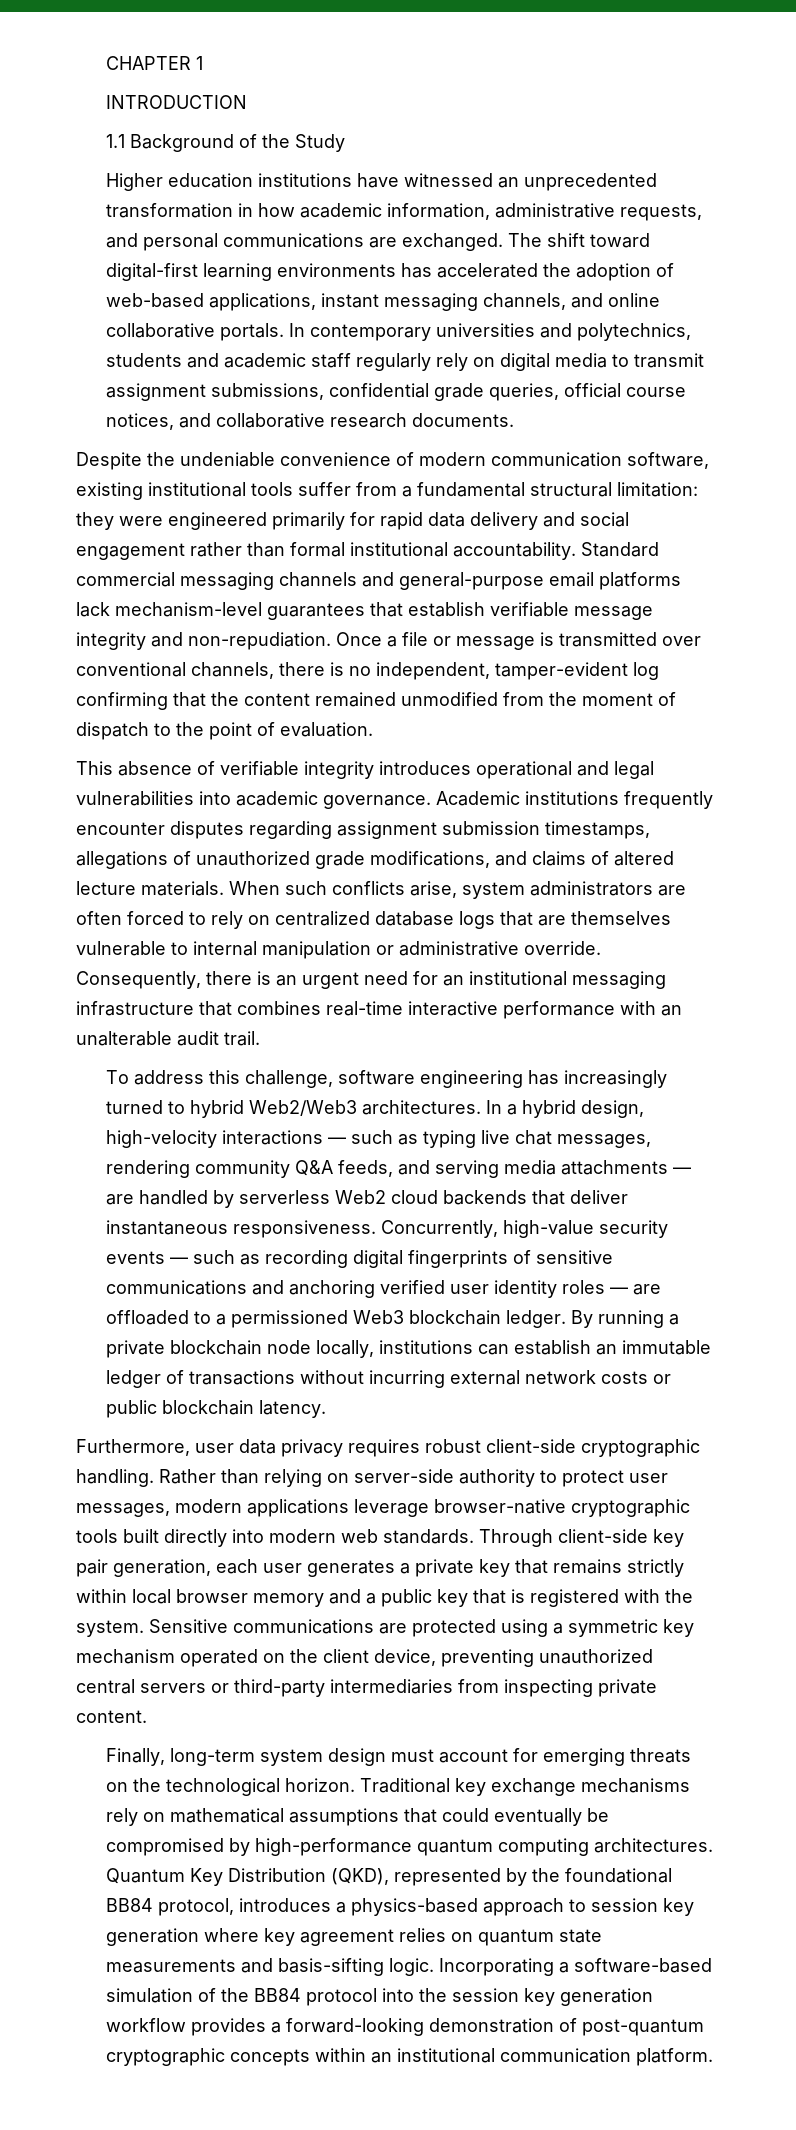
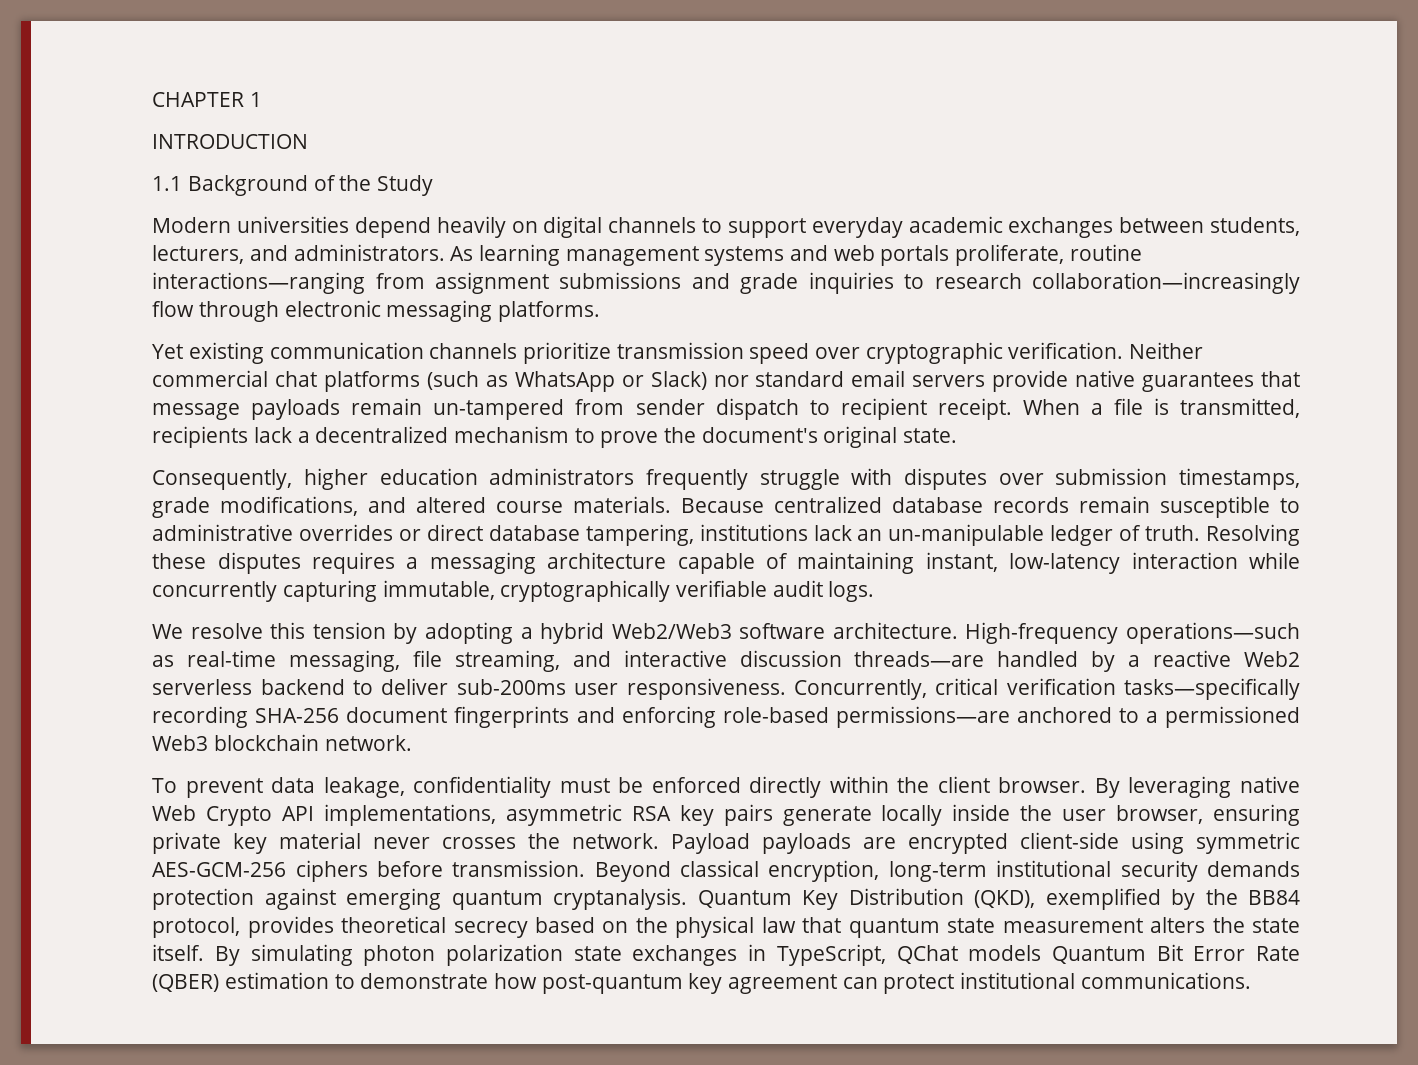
- Higher education institutions have witnessed an unprecedented transformation in how academic information, administrative requests, and personal communications are exchanged. The shift toward digital-first learning environments has accelerated the adoption of web-based applications, instant messaging channels, and online collaborative portals. In contemporary universities and polytechnics, students and academic staff regularly rely on digital media to transmit assignment submissions, confidential grade queries, official course notices, and collaborative research documents.
- Despite the undeniable convenience of modern communication software, existing institutional tools suffer from a fundamental structural limitation: they were engineered primarily for rapid data delivery and social engagement rather than formal institutional accountability. Standard commercial messaging channels and general-purpose email platforms lack mechanism-level guarantees that establish verifiable message integrity and non-repudiation. Once a file or message is transmitted over conventional channels, there is no independent, tamper-evident log confirming that the content remained unmodified from the moment of dispatch to the point of evaluation.
- This absence of verifiable integrity introduces operational and legal vulnerabilities into academic governance. Academic institutions frequently encounter disputes regarding assignment submission timestamps, allegations of unauthorized grade modifications, and claims of altered lecture materials. When such conflicts arise, system administrators are often forced to rely on centralized database logs that are themselves vulnerable to internal manipulation or administrative override. Consequently, there is an urgent need for an institutional messaging infrastructure that combines real-time interactive performance with an unalterable audit trail.
- To address this challenge, software engineering has increasingly turned to hybrid Web2/Web3 architectures. In a hybrid design, high-velocity interactions — such as typing live chat messages, rendering community Q&A feeds, and serving media attachments — are handled by serverless Web2 cloud backends that deliver instantaneous responsiveness. Concurrently, high-value security events — such as recording digital fingerprints of sensitive communications and anchoring verified user identity roles — are offloaded to a permissioned Web3 blockchain ledger. By running a private blockchain node locally, institutions can establish an immutable ledger of transactions without incurring external network costs or public blockchain latency.
- Furthermore, user data privacy requires robust client-side cryptographic handling. Rather than relying on server-side authority to protect user messages, modern applications leverage browser-native cryptographic tools built directly into modern web standards. Through client-side key pair generation, each user generates a private key that remains strictly within local browser memory and a public key that is registered with the system. Sensitive communications are protected using a symmetric key mechanism operated on the client device, preventing unauthorized central servers or third-party intermediaries from inspecting private content.
- Finally, long-term system design must account for emerging threats on the technological horizon. Traditional key exchange mechanisms rely on mathematical assumptions that could eventually be compromised by high-performance quantum computing architectures.
+ Modern universities depend heavily on digital channels to support everyday academic exchanges between students, lecturers, and administrators. As learning management systems and web portals proliferate, routine interactions—ranging from assignment submissions and grade inquiries to research collaboration—increasingly flow through electronic messaging platforms.
+ Yet existing communication channels prioritize transmission speed over cryptographic verification. Neither commercial chat platforms (such as WhatsApp or Slack) nor standard email servers provide native guarantees that message payloads remain un-tampered from sender dispatch to recipient receipt. When a file is transmitted, recipients lack a decentralized mechanism to prove the document's original state.
+ Consequently, higher education administrators frequently struggle with disputes over submission timestamps, grade modifications, and altered course materials. Because centralized database records remain susceptible to administrative overrides or direct database tampering, institutions lack an un-manipulable ledger of truth. Resolving these disputes requires a messaging architecture capable of maintaining instant, low-latency interaction while concurrently capturing immutable, cryptographically verifiable audit logs.
+ We resolve this tension by adopting a hybrid Web2/Web3 software architecture. High-frequency operations—such as real-time messaging, file streaming, and interactive discussion threads—are handled by a reactive Web2 serverless backend to deliver sub-200ms user responsiveness. Concurrently, critical verification tasks—specifically recording SHA-256 document fingerprints and enforcing role-based permissions—are anchored to a permissioned Web3 blockchain network.
+ To prevent data leakage, confidentiality must be enforced directly within the client browser. By leveraging native Web Crypto API implementations, asymmetric RSA key pairs generate locally inside the user browser, ensuring private key material never crosses the network. Payload payloads are encrypted client-side using symmetric AES-GCM-256 ciphers before transmission. Beyond classical encryption, long-term institutional security demands protection against emerging quantum cryptanalysis.
- Quantum Key Distribution (QKD), represented by the foundational BB84 protocol, introduces a physics-based approach to session key generation where key agreement relies on quantum state measurements and basis-sifting logic. Incorporating a software-based simulation of the BB84 protocol into the session key generation workflow provides a forward-looking demonstration of post-quantum cryptographic concepts within an institutional communication platform.
+ Quantum Key Distribution (QKD), exemplified by the BB84 protocol, provides theoretical secrecy based on the physical law that quantum state measurement alters the state itself. By simulating photon polarization state exchanges in TypeScript, QChat models Quantum Bit Error Rate (QBER) estimation to demonstrate how post-quantum key agreement can protect institutional communications.

